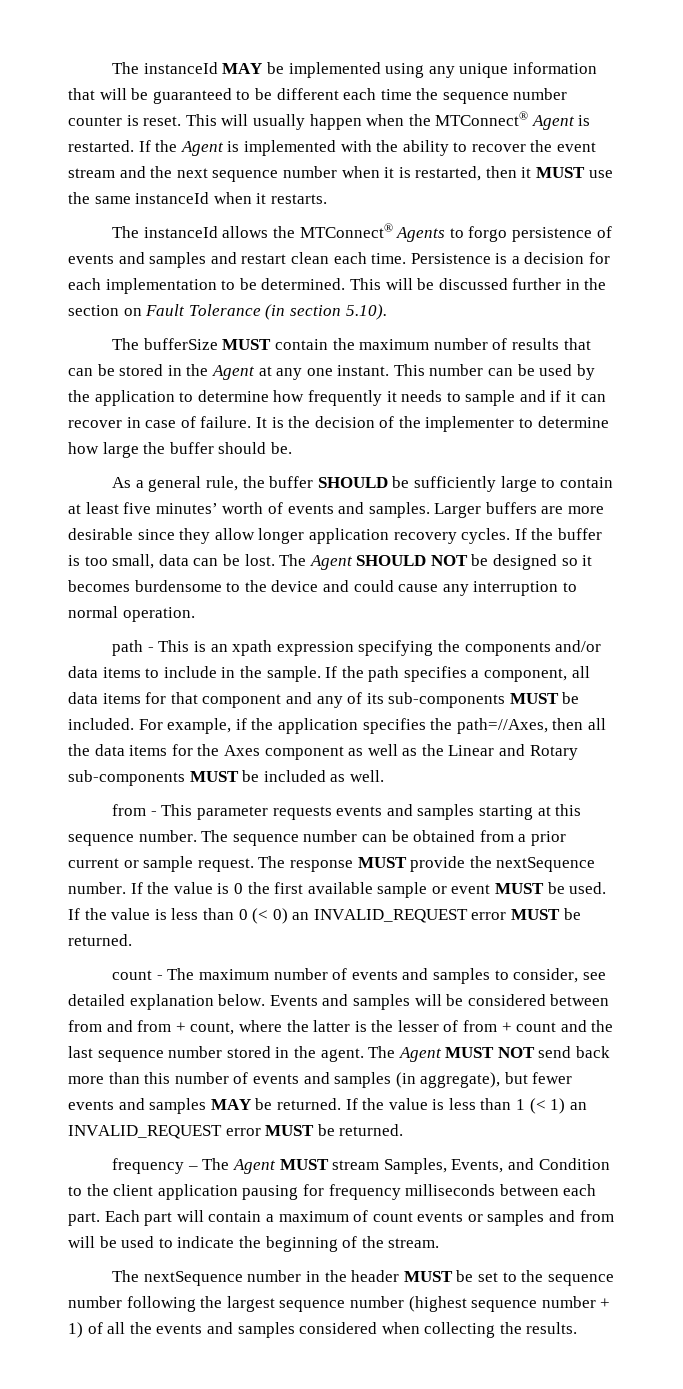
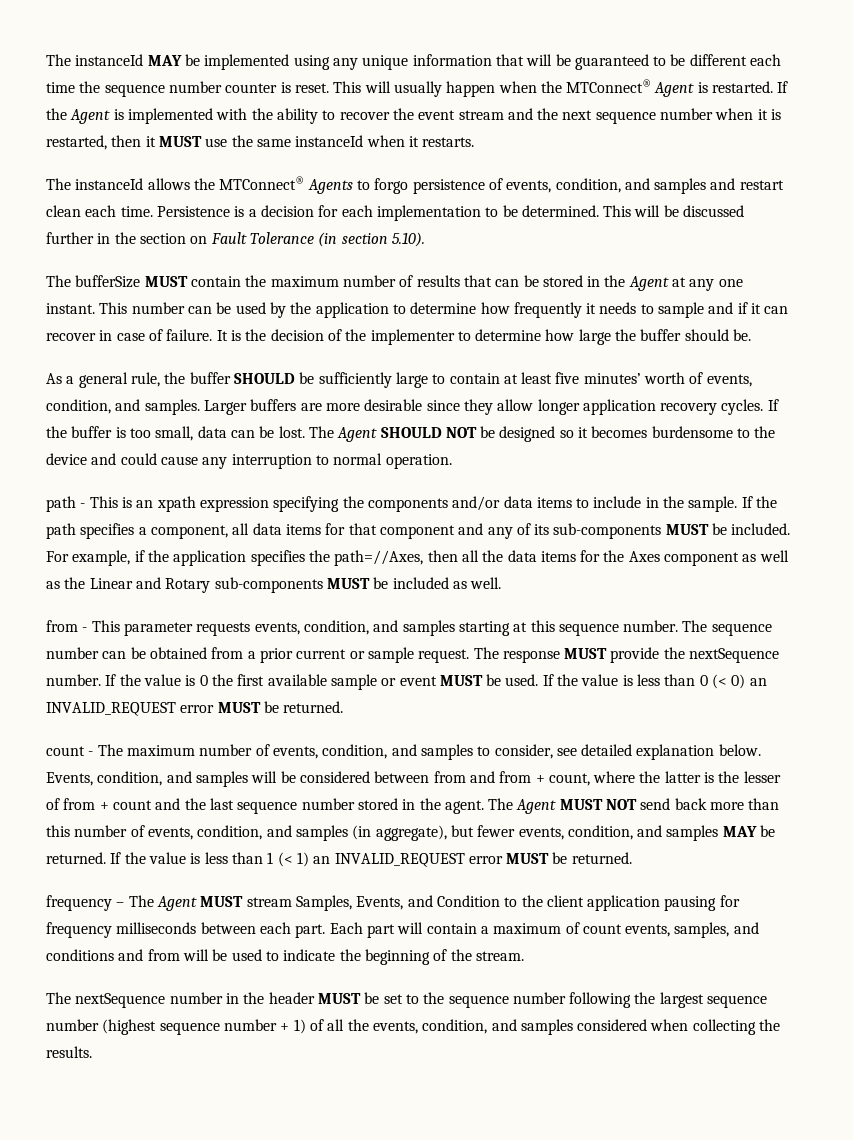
- The instanceId allows the MTConnect® Agents to forgo persistence of events and samples and restart clean each time.
+ The instanceId allows the MTConnect® Agents to forgo persistence of events, condition, and samples and restart clean each time.
- As a general rule, the buffer SHOULD be sufficiently large to contain at least five minutes’ worth of events and samples.
+ As a general rule, the buffer SHOULD be sufficiently large to contain at least five minutes’ worth of events, condition, and samples.
- from - This parameter requests events and samples starting at this sequence number.
+ from - This parameter requests events, condition, and samples starting at this sequence number.
- count - The maximum number of events and samples to consider, see detailed explanation below.
+ count - The maximum number of events, condition, and samples to consider, see detailed explanation below.
- Events and samples will be considered between from and from + count, where the latter is the lesser of from + count and the last sequence number stored in the agent.
+ Events, condition, and samples will be considered between from and from + count, where the latter is the lesser of from + count and the last sequence number stored in the agent.
- The Agent MUST NOT send back more than this number of events and samples (in aggregate), but fewer events and samples MAY be returned.
+ The Agent MUST NOT send back more than this number of events, condition, and samples (in aggregate), but fewer events, condition, and samples MAY be returned.
- Each part will contain a maximum of count events or samples and from will be used to indicate the beginning of the stream.
+ Each part will contain a maximum of count events, samples, and conditions and from will be used to indicate the beginning of the stream.
- The nextSequence number in the header MUST be set to the sequence number following the largest sequence number (highest sequence number + 1) of all the events and samples considered when collecting the results.
+ The nextSequence number in the header MUST be set to the sequence number following the largest sequence number (highest sequence number + 1) of all the events, condition, and samples considered when collecting the results.

